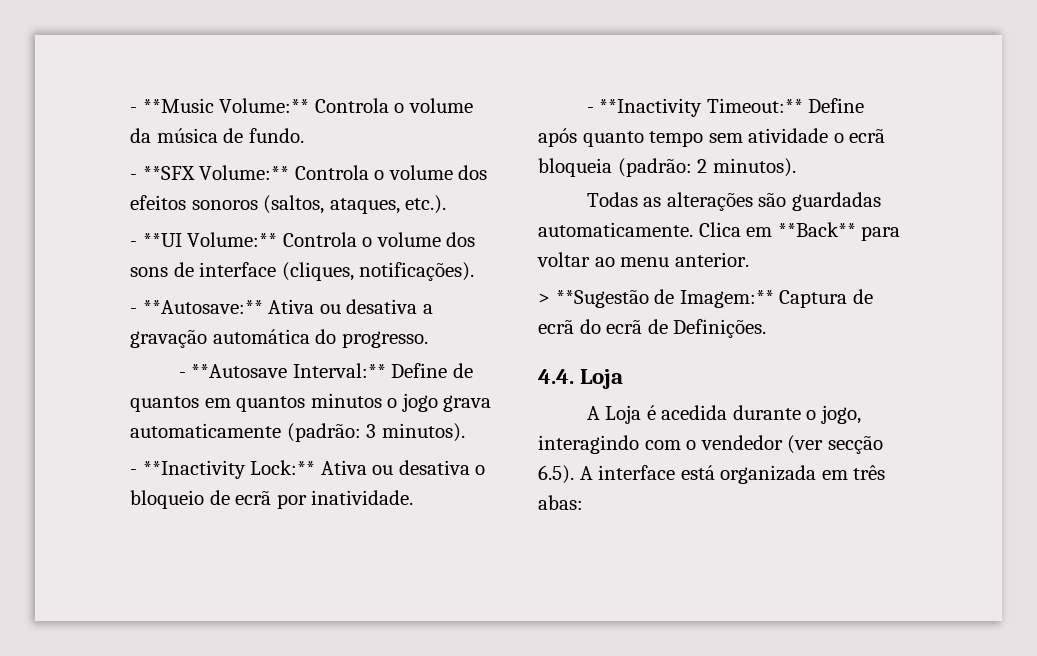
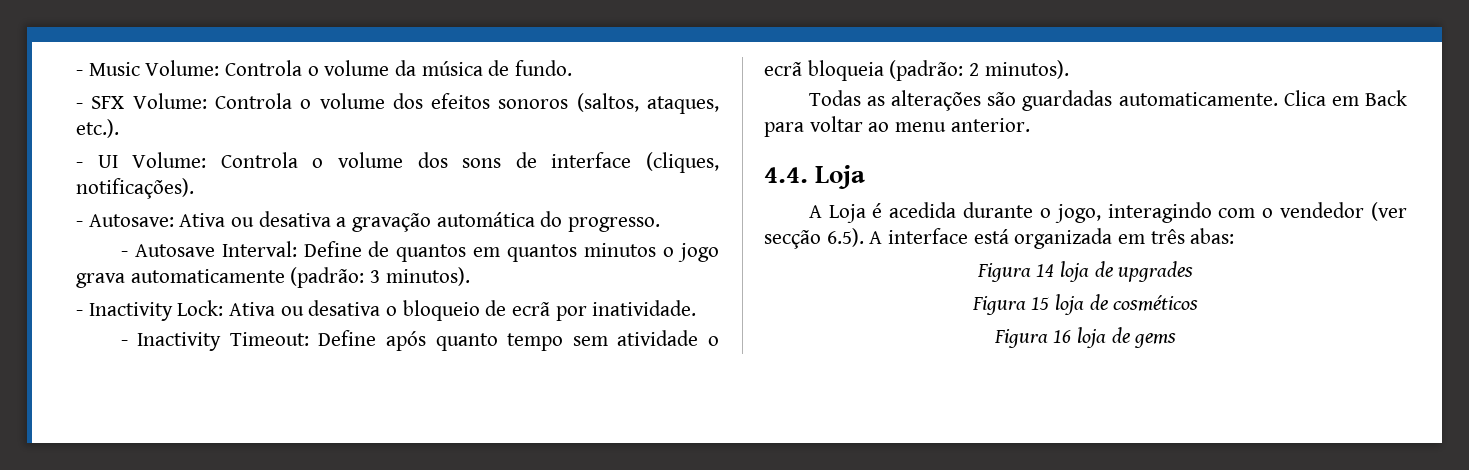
- - **Music Volume:** Controla o volume da música de fundo.
+ - Music Volume: Controla o volume da música de fundo.
- - **SFX Volume:** Controla o volume dos efeitos sonoros (saltos, ataques, etc.).
+ - SFX Volume: Controla o volume dos efeitos sonoros (saltos, ataques, etc.).
- - **UI Volume:** Controla o volume dos sons de interface (cliques, notificações).
+ - UI Volume: Controla o volume dos sons de interface (cliques, notificações).
- - **Autosave:** Ativa ou desativa a gravação automática do progresso.
+ - Autosave: Ativa ou desativa a gravação automática do progresso.
- - **Autosave Interval:** Define de quantos em quantos minutos o jogo grava automaticamente (padrão: 3 minutos).
+ - Autosave Interval: Define de quantos em quantos minutos o jogo grava automaticamente (padrão: 3 minutos).
- - **Inactivity Lock:** Ativa ou desativa o bloqueio de ecrã por inatividade.
+ - Inactivity Lock: Ativa ou desativa o bloqueio de ecrã por inatividade.
- - **Inactivity Timeout:** Define após quanto tempo sem atividade o ecrã bloqueia (padrão: 2 minutos).
+ - Inactivity Timeout: Define após quanto tempo sem atividade o ecrã bloqueia (padrão: 2 minutos).
- Clica em **Back** para voltar ao menu anterior.
+ Clica em Back para voltar ao menu anterior.
- > **Sugestão de Imagem:** Captura de ecrã do ecrã de Definições.
+ Figura 14 loja de upgrades
+ Figura 15 loja de cosméticos
+ Figura 16 loja de gems

